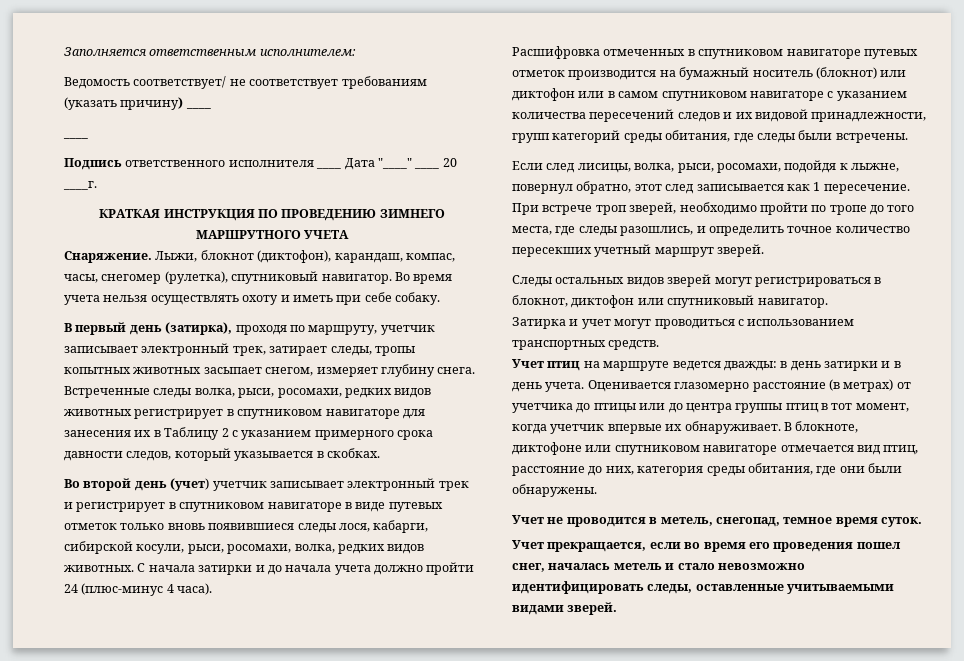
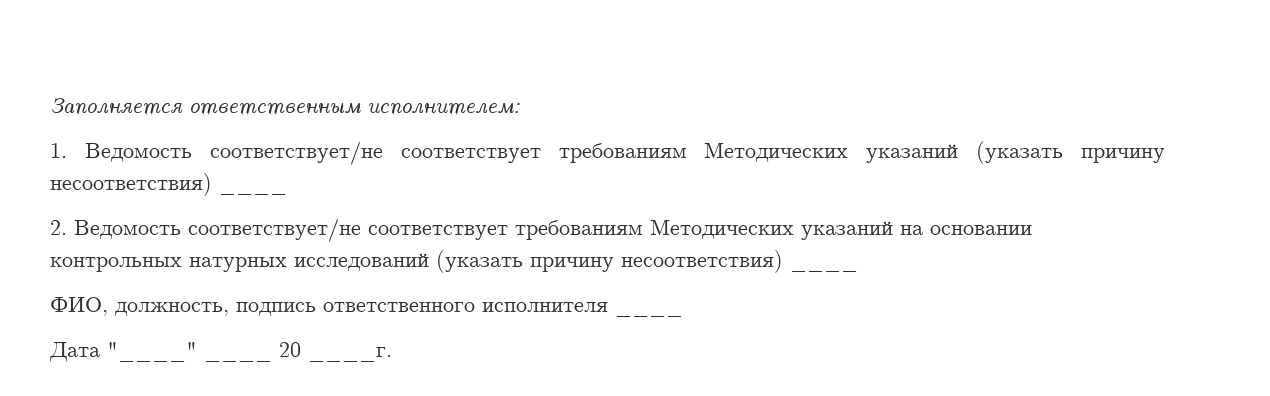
- Ведомость соответствует/ не соответствует требованиям (указать причину) ____
- ____
- Подпись ответственного исполнителя ____ Дата "____" ____ 20 ____г.
+ 1. Ведомость соответствует/не соответствует требованиям Методических указаний (указать причину несоответствия) ____
+ 2. Ведомость соответствует/не соответствует требованиям Методических указаний на основании контрольных натурных исследований (указать причину несоответствия) ____
+ ФИО, должность, подпись ответственного исполнителя ____
+ Дата "____" ____ 20 ____г.
- КРАТКАЯ ИНСТРУКЦИЯ ПО ПРОВЕДЕНИЮ ЗИМНЕГО МАРШРУТНОГО УЧЕТА
- Снаряжение. Лыжи, блокнот (диктофон), карандаш, компас, часы, снегомер (рулетка), спутниковый навигатор. Во время учета нельзя осуществлять охоту и иметь при себе собаку.
- В первый день (затирка), проходя по маршруту, учетчик записывает электронный трек, затирает следы, тропы копытных животных засыпает снегом, измеряет глубину снега. Встреченные следы волка, рыси, росомахи, редких видов животных регистрирует в спутниковом навигаторе для занесения их в Таблицу 2 с указанием примерного срока давности следов, который указывается в скобках.
- Во второй день (учет) учетчик записывает электронный трек и регистрирует в спутниковом навигаторе в виде путевых отметок только вновь появившиеся следы лося, кабарги, сибирской косули, рыси, росомахи, волка, редких видов животных. С начала затирки и до начала учета должно пройти 24 (плюс-минус 4 часа).
- Расшифровка отмеченных в спутниковом навигаторе путевых отметок производится на бумажный носитель (блокнот) или диктофон или в самом спутниковом навигаторе с указанием количества пересечений следов и их видовой принадлежности, групп категорий среды обитания, где следы были встречены.
- Если след лисицы, волка, рыси, росомахи, подойдя к лыжне, повернул обратно, этот след записывается как 1 пересечение. При встрече троп зверей, необходимо пройти по тропе до того места, где следы разошлись, и определить точное количество пересекших учетный маршрут зверей.
- Следы остальных видов зверей могут регистрироваться в блокнот, диктофон или спутниковый навигатор.
- Затирка и учет могут проводиться с использованием транспортных средств.
- Учет птиц на маршруте ведется дважды: в день затирки и в день учета. Оценивается глазомерно расстояние (в метрах) от учетчика до птицы или до центра группы птиц в тот момент, когда учетчик впервые их обнаруживает. В блокноте, диктофоне или спутниковом навигаторе отмечается вид птиц, расстояние до них, категория среды обитания, где они были обнаружены.
- Учет не проводится в метель, снегопад, темное время суток.
- Учет прекращается, если во время его проведения пошел снег, началась метель и стало невозможно идентифицировать следы, оставленные учитываемыми видами зверей.

